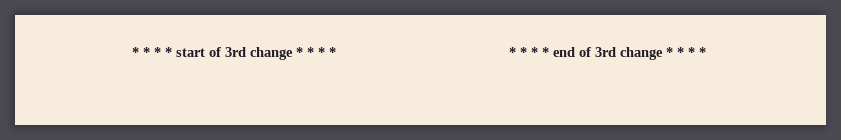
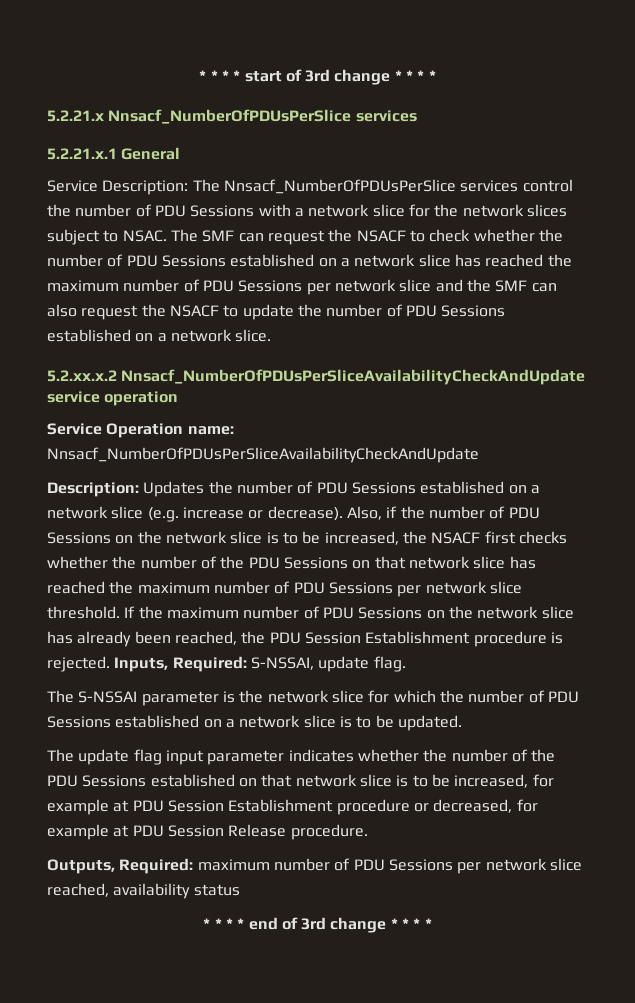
+ 5.2.21.x Nnsacf_NumberOfPDUsPerSlice services
+ 5.2.21.x.1 General
+ Service Description: The Nnsacf_NumberOfPDUsPerSlice services control the number of PDU Sessions with a network slice for the network slices subject to NSAC. The SMF can request the NSACF to check whether the number of PDU Sessions established on a network slice has reached the maximum number of PDU Sessions per network slice and the SMF can also request the NSACF to update the number of PDU Sessions established on a network slice.
+ 5.2.xx.x.2 Nnsacf_NumberOfPDUsPerSliceAvailabilityCheckAndUpdate service operation
+ Service Operation name: Nnsacf_NumberOfPDUsPerSliceAvailabilityCheckAndUpdate
+ Description: Updates the number of PDU Sessions established on a network slice (e.g. increase or decrease). Also, if the number of PDU Sessions on the network slice is to be increased, the NSACF first checks whether the number of the PDU Sessions on that network slice has reached the maximum number of PDU Sessions per network slice threshold. If the maximum number of PDU Sessions on the network slice has already been reached, the PDU Session Establishment procedure is rejected. Inputs, Required: S-NSSAI, update flag.
+ The S-NSSAI parameter is the network slice for which the number of PDU Sessions established on a network slice is to be updated.
+ The update flag input parameter indicates whether the number of the PDU Sessions established on that network slice is to be increased, for example at PDU Session Establishment procedure or decreased, for example at PDU Session Release procedure.
+ Outputs, Required: maximum number of PDU Sessions per network slice reached, availability status

